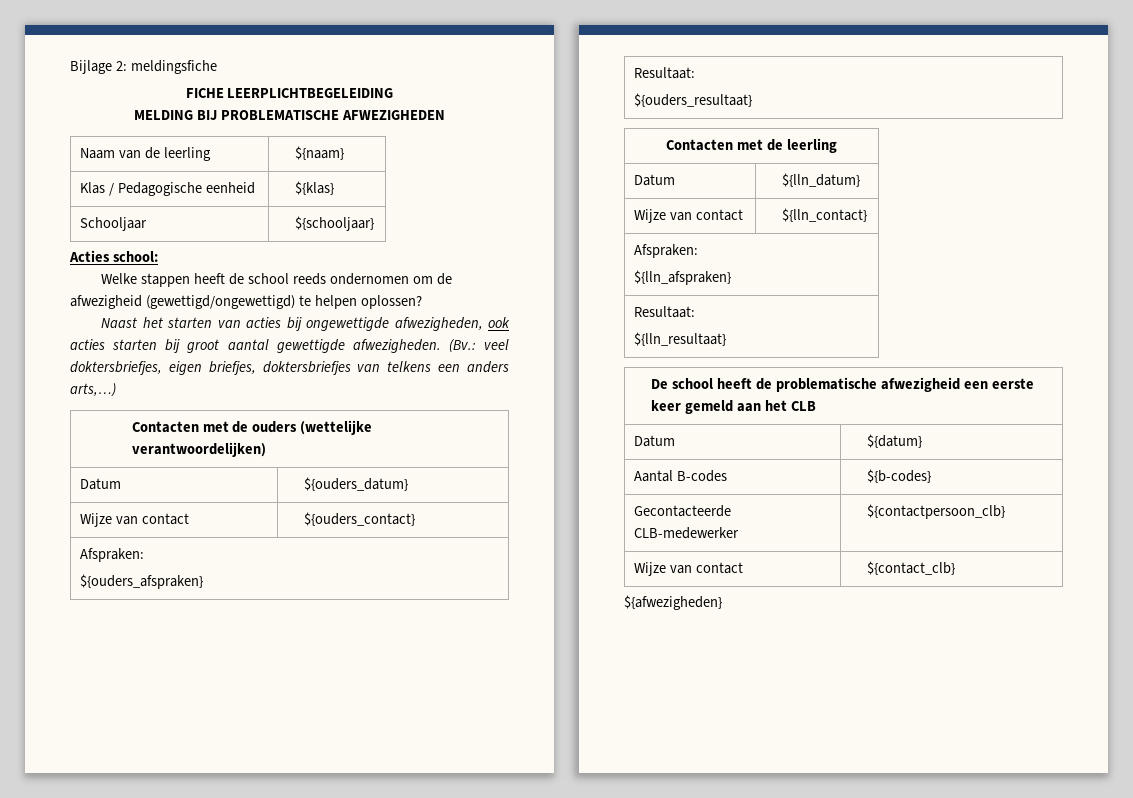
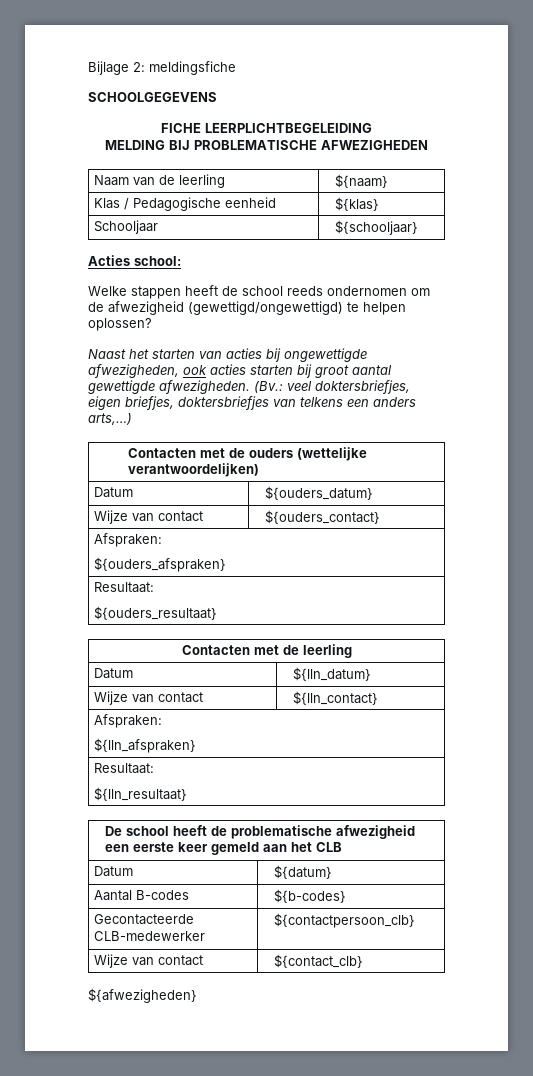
+ SCHOOLGEGEVENS

